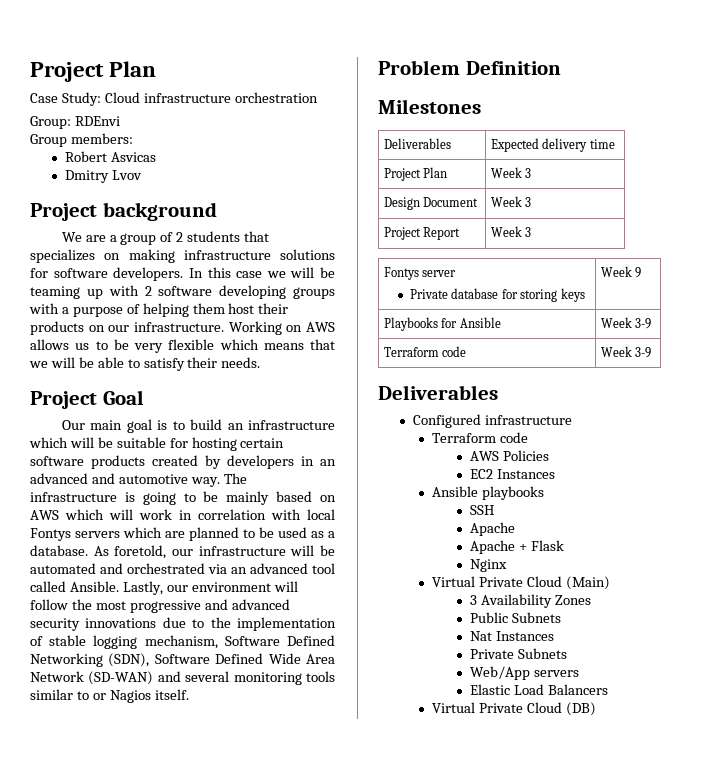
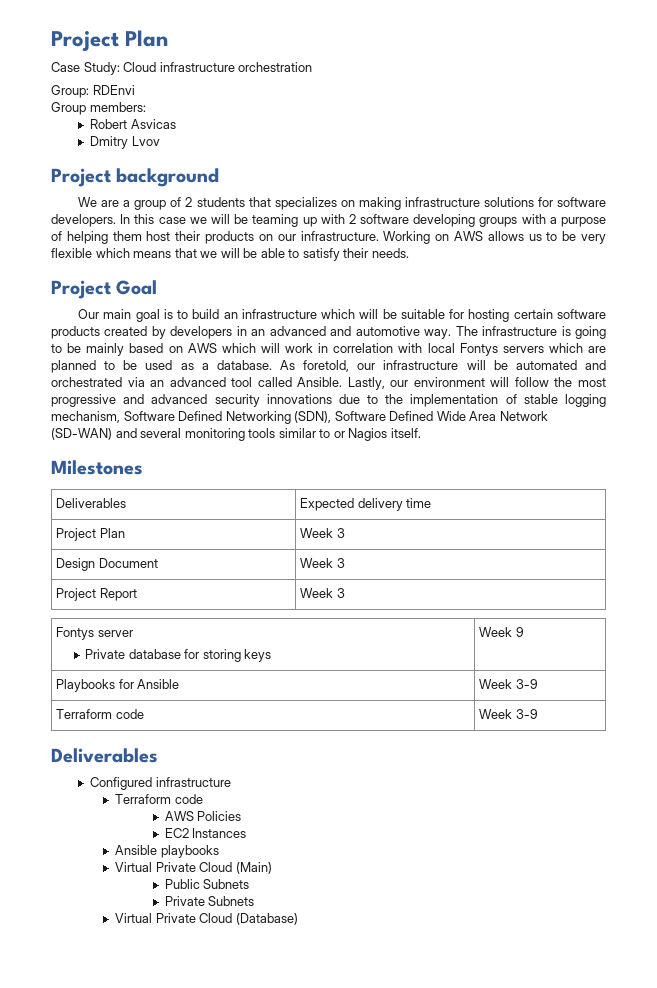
- Problem Definition
- SSH
- Apache
- Apache + Flask
- Nginx
- 3 Availability Zones
- Nat Instances
- Web/App servers
- Elastic Load Balancers
- Virtual Private Cloud (DB)
+ Virtual Private Cloud (Database)

